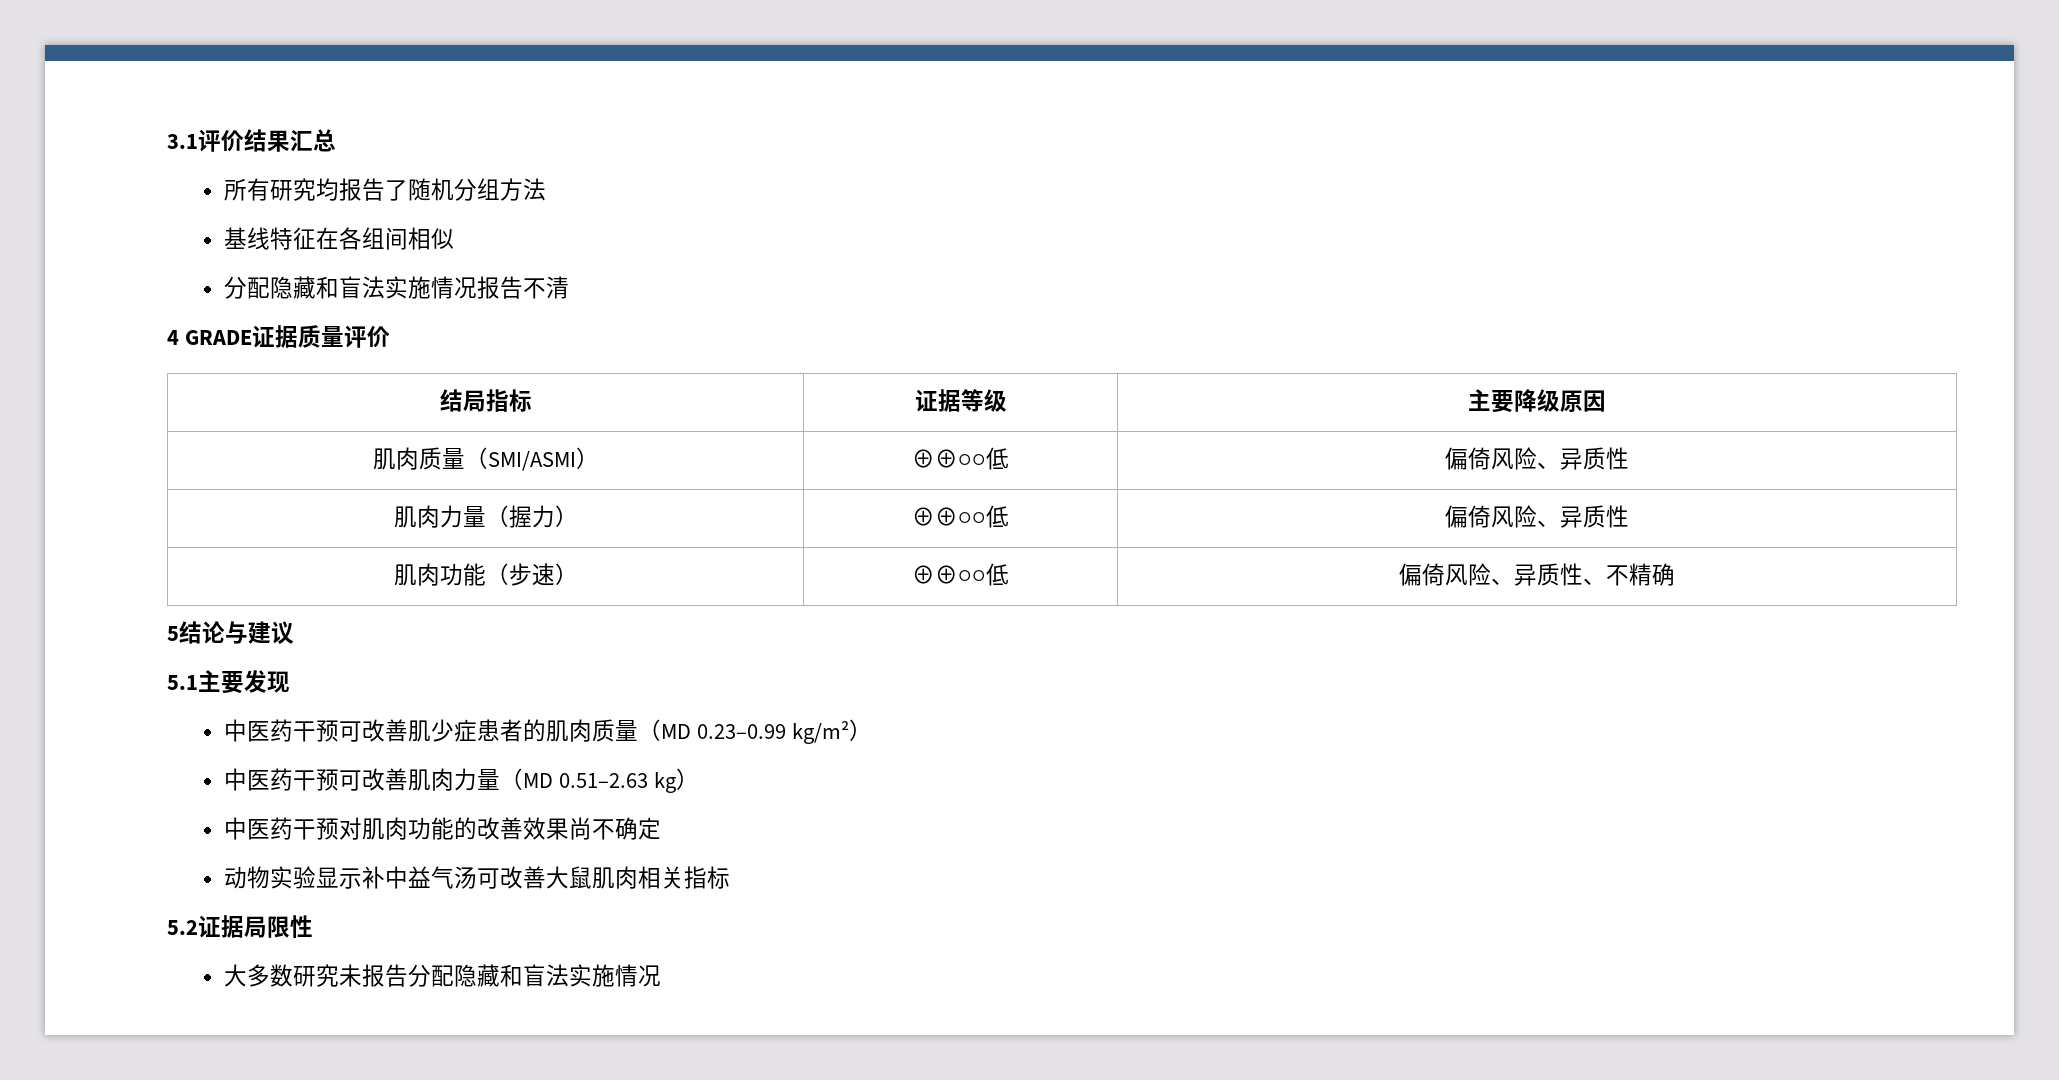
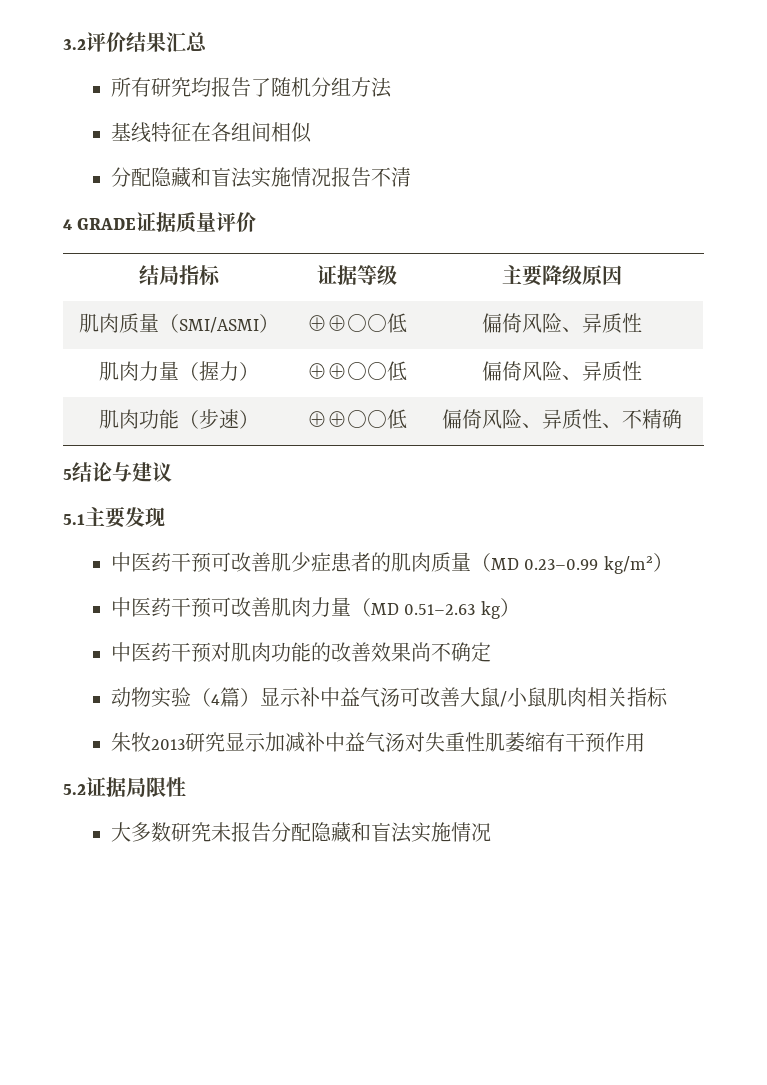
- 3.1评价结果汇总
+ 3.2评价结果汇总
- 动物实验显示补中益气汤可改善大鼠肌肉相关指标
+ 动物实验（4篇）显示补中益气汤可改善大鼠/小鼠肌肉相关指标
+ 朱牧2013研究显示加减补中益气汤对失重性肌萎缩有干预作用

